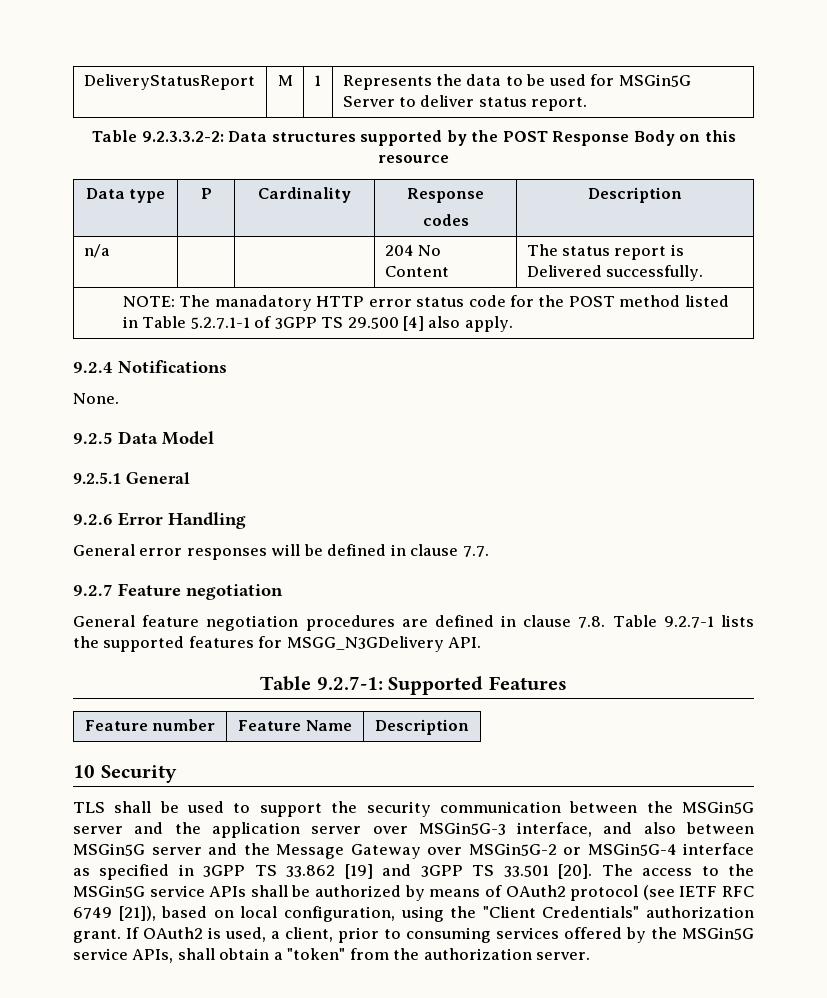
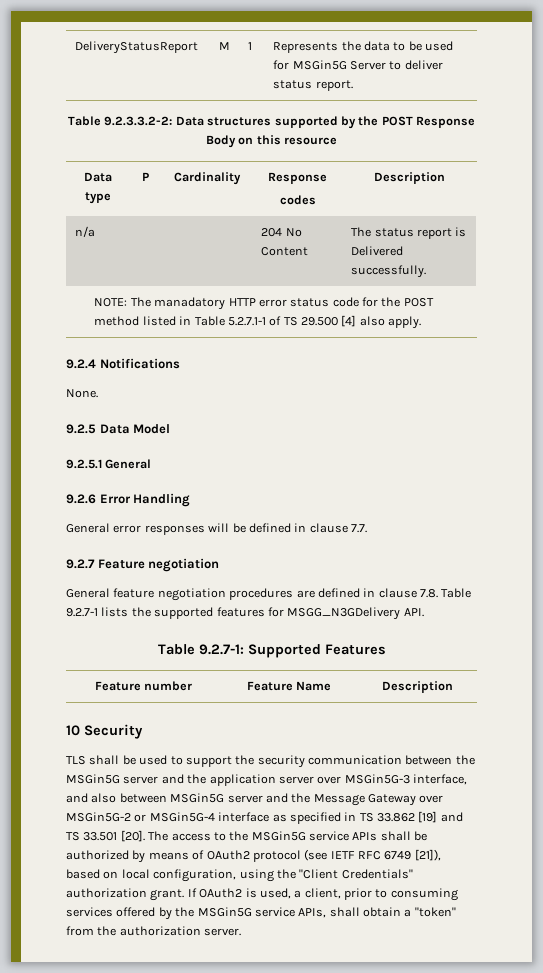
- NOTE: The manadatory HTTP error status code for the POST method listed in Table 5.2.7.1-1 of 3GPP TS 29.500 [4] also apply.
+ NOTE: The manadatory HTTP error status code for the POST method listed in Table 5.2.7.1-1 of TS 29.500 [4] also apply.
- TLS shall be used to support the security communication between the MSGin5G server and the application server over MSGin5G-3 interface, and also between MSGin5G server and the Message Gateway over MSGin5G-2 or MSGin5G-4 interface as specified in 3GPP TS 33.862 [19] and 3GPP TS 33.501 [20].
+ TLS shall be used to support the security communication between the MSGin5G server and the application server over MSGin5G-3 interface, and also between MSGin5G server and the Message Gateway over MSGin5G-2 or MSGin5G-4 interface as specified in TS 33.862 [19] and TS 33.501 [20].

